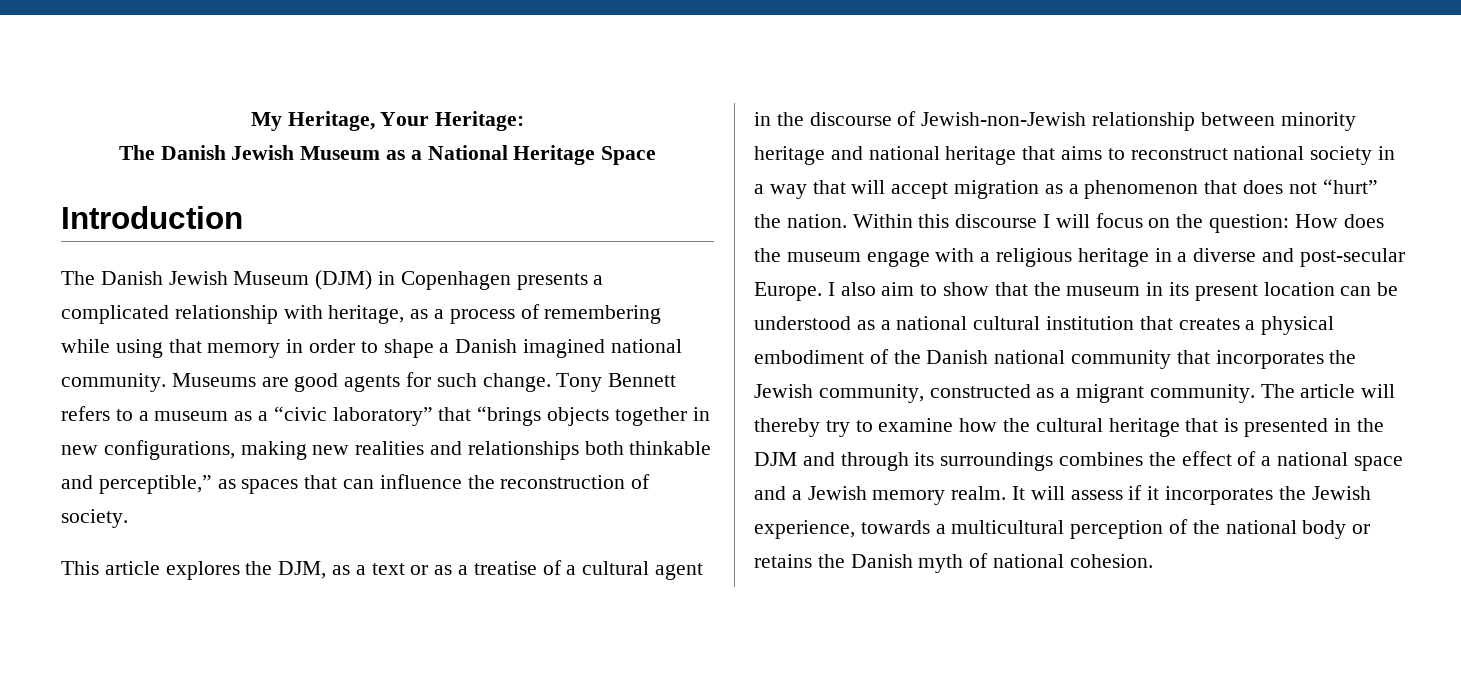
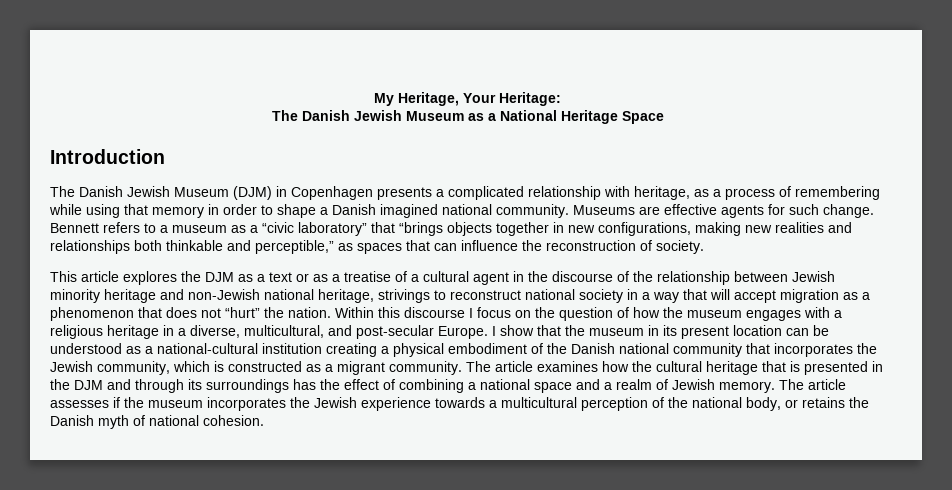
- Museums are good agents for such change.
+ Museums are effective agents for such change.
- Tony Bennett refers to a museum as a “civic laboratory” that “brings objects together in new configurations, making new realities and relationships both thinkable and perceptible,” as spaces that can influence the reconstruction of society.
+ Bennett refers to a museum as a “civic laboratory” that “brings objects together in new configurations, making new realities and relationships both thinkable and perceptible,” as spaces that can influence the reconstruction of society.
- This article explores the DJM, as a text or as a treatise of a cultural agent in the discourse of Jewish-non-Jewish relationship between minority heritage and national heritage that aims to reconstruct national society in a way that will accept migration as a phenomenon that does not “hurt” the nation.
+ This article explores the DJM as a text or as a treatise of a cultural agent in the discourse of the relationship between Jewish minority heritage and non-Jewish national heritage, strivings to reconstruct national society in a way that will accept migration as a phenomenon that does not “hurt” the nation.
- Within this discourse I will focus on the question: How does the museum engage with a religious heritage in a diverse and post-secular Europe.
+ Within this discourse I focus on the question of how the museum engages with a religious heritage in a diverse, multicultural, and post-secular Europe.
- I also aim to show that the museum in its present location can be understood as a national cultural institution that creates a physical embodiment of the Danish national community that incorporates the Jewish community, constructed as a migrant community.
+ I show that the museum in its present location can be understood as a national-cultural institution creating a physical embodiment of the Danish national community that incorporates the Jewish community, which is constructed as a migrant community.
- The article will thereby try to examine how the cultural heritage that is presented in the DJM and through its surroundings combines the effect of a national space and a Jewish memory realm. It will assess if it incorporates the Jewish experience, towards a multicultural perception of the national body or retains the Danish myth of national cohesion.
+ The article examines how the cultural heritage that is presented in the DJM and through its surroundings has the effect of combining a national space and a realm of Jewish memory. The article assesses if the museum incorporates the Jewish experience towards a multicultural perception of the national body, or retains the Danish myth of national cohesion.

